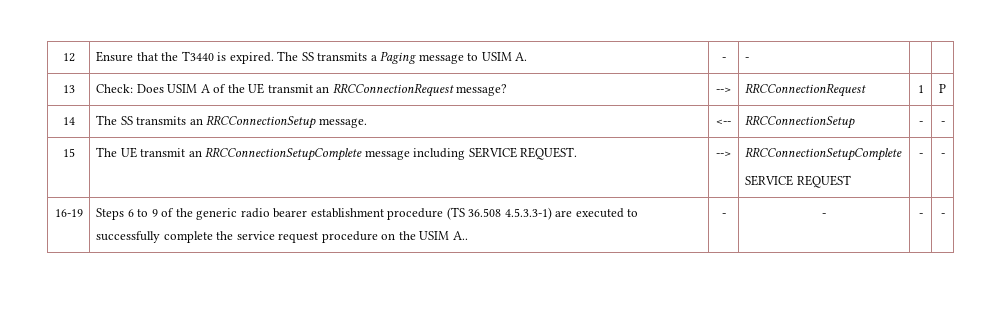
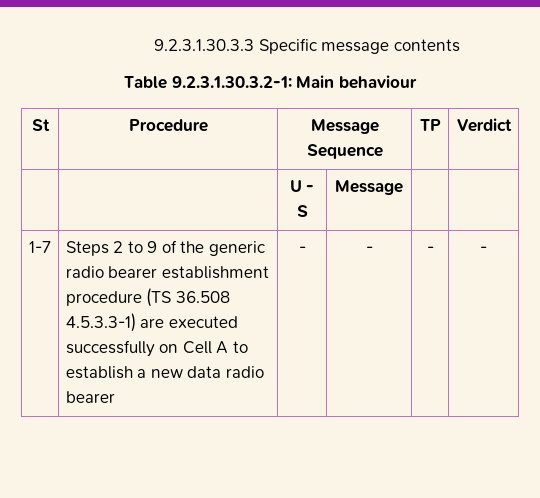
- 12 | Ensure that the T3440 is expired. The SS transmits a Paging message to USIM A. | - | - | |
- 13 | Check: Does USIM A of the UE transmit an RRCConnectionRequest message? | --> | RRCConnectionRequest | 1 | P
- 14 | The SS transmits an RRCConnectionSetup message. | <-- | RRCConnectionSetup | - | -
- 15 | The UE transmit an RRCConnectionSetupComplete message including SERVICE REQUEST. | --> | RRCConnectionSetupComplete
- SERVICE REQUEST | - | -
- 16-19 | Steps 6 to 9 of the generic radio bearer establishment procedure (TS 36.508 4.5.3.3-1) are executed to successfully complete the service request procedure on the USIM A.. | - | - | - | -
+ 9.2.3.1.30.3.3 Specific message contents
+ Table 9.2.3.1.30.3.2-1: Main behaviour
+ St | Procedure | Message Sequence | TP | Verdict
+ | | U - S | Message | |
+ 1-7 | Steps 2 to 9 of the generic radio bearer establishment procedure (TS 36.508 4.5.3.3-1) are executed successfully on Cell A to establish a new data radio bearer | - | - | - | -

